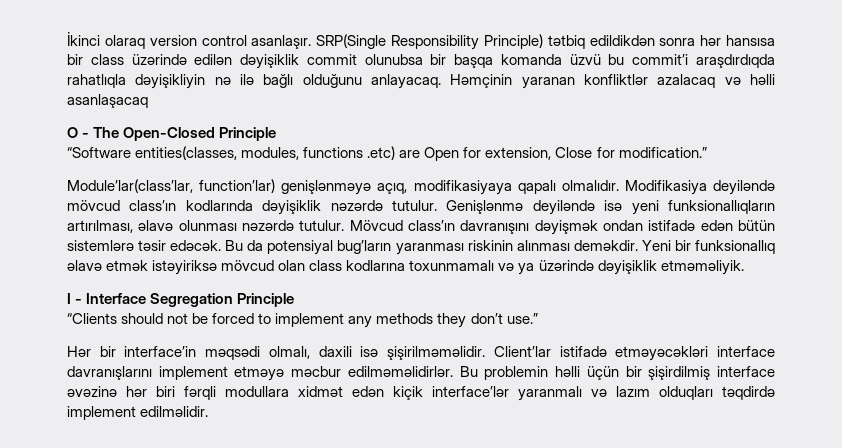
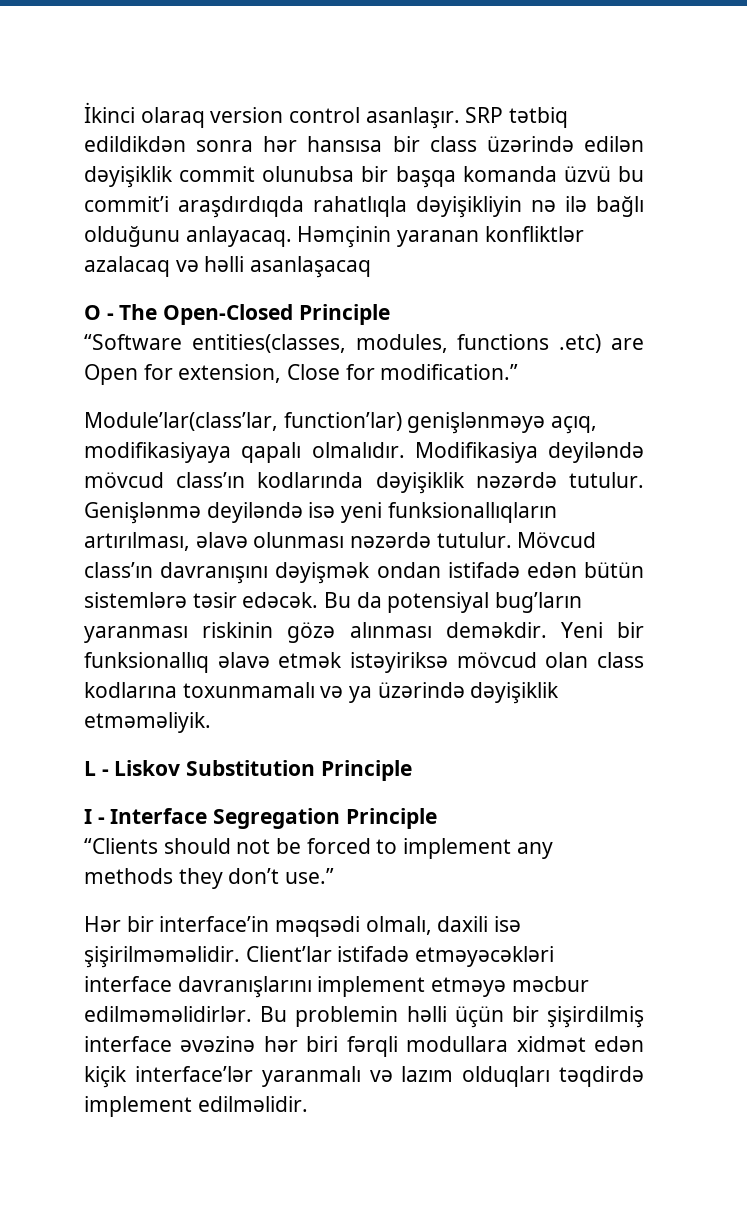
- SRP(Single Responsibility Principle) tətbiq edildikdən sonra hər hansısa bir class üzərində edilən dəyişiklik commit olunubsa bir başqa komanda üzvü bu commit’i araşdırdıqda rahatlıqla dəyişikliyin nə ilə bağlı olduğunu anlayacaq.
+ SRP tətbiq edildikdən sonra hər hansısa bir class üzərində edilən dəyişiklik commit olunubsa bir başqa komanda üzvü bu commit’i araşdırdıqda rahatlıqla dəyişikliyin nə ilə bağlı olduğunu anlayacaq.
- Bu da potensiyal bug’ların yaranması riskinin alınması deməkdir.
+ Bu da potensiyal bug’ların yaranması riskinin gözə alınması deməkdir.
+ L - Liskov Substitution Principle

